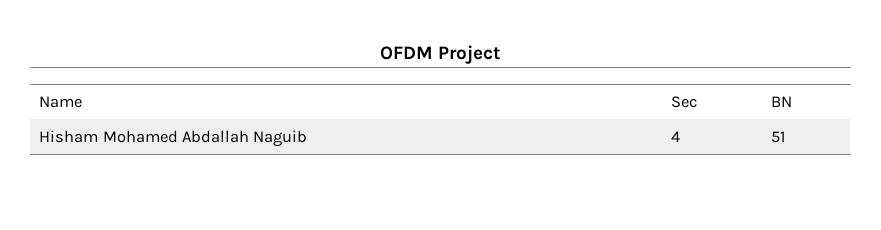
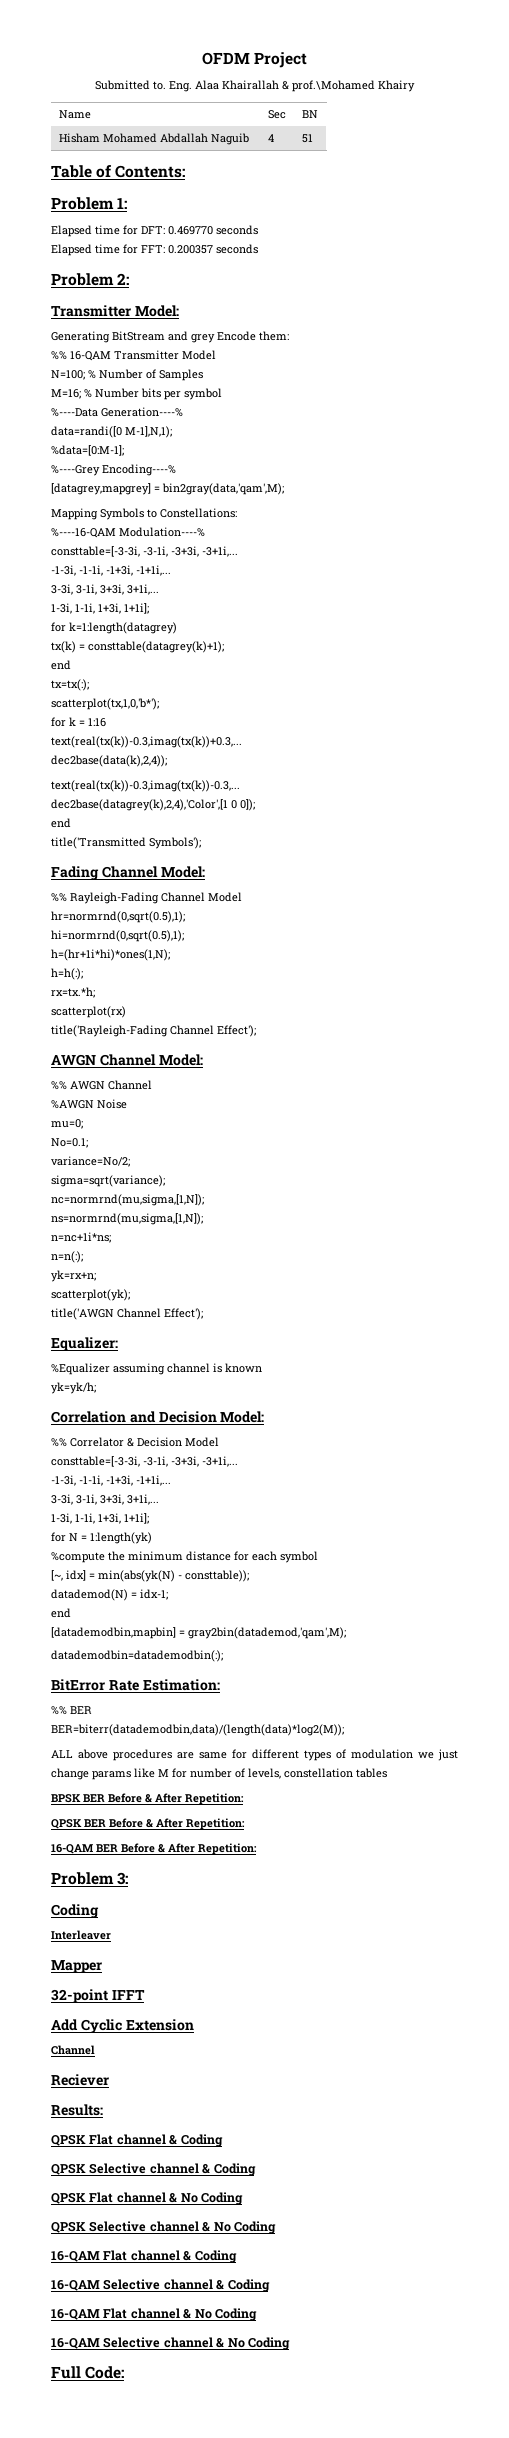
+ Submitted to. Eng. Alaa Khairallah & prof.\Mohamed Khairy
+ Table of Contents:
+ Problem 1:
+ Elapsed time for DFT: 0.469770 seconds
+ Elapsed time for FFT: 0.200357 seconds
+ Problem 2:
+ Transmitter Model:
+ Generating BitStream and grey Encode them:
+ %% 16-QAM Transmitter Model
+ N=100; % Number of Samples
+ M=16; % Number bits per symbol
+ %----Data Generation----%
+ data=randi([0 M-1],N,1);
+ %data=[0:M-1];
+ %----Grey Encoding----%
+ [datagrey,mapgrey] = bin2gray(data,'qam',M);
+ Mapping Symbols to Constellations:
+ %----16-QAM Modulation----%
+ consttable=[-3-3i, -3-1i, -3+3i, -3+1i,...
+ -1-3i, -1-1i, -1+3i, -1+1i,...
+ 3-3i, 3-1i, 3+3i, 3+1i,...
+ 1-3i, 1-1i, 1+3i, 1+1i];
+ for k=1:length(datagrey)
+ tx(k) = consttable(datagrey(k)+1);
+ end
+ tx=tx(:);
+ scatterplot(tx,1,0,'b*');
+ for k = 1:16
+ text(real(tx(k))-0.3,imag(tx(k))+0.3,...
+ dec2base(data(k),2,4));
+ text(real(tx(k))-0.3,imag(tx(k))-0.3,...
+ dec2base(datagrey(k),2,4),'Color',[1 0 0]);
+ end
+ title('Transmitted Symbols');
+ Fading Channel Model:
+ %% Rayleigh-Fading Channel Model
+ hr=normrnd(0,sqrt(0.5),1);
+ hi=normrnd(0,sqrt(0.5),1);
+ h=(hr+1i*hi)*ones(1,N);
+ h=h(:);
+ rx=tx.*h;
+ scatterplot(rx)
+ title('Rayleigh-Fading Channel Effect');
+ AWGN Channel Model:
+ %% AWGN Channel
+ %AWGN Noise
+ mu=0;
+ No=0.1;
+ variance=No/2;
+ sigma=sqrt(variance);
+ nc=normrnd(mu,sigma,[1,N]);
+ ns=normrnd(mu,sigma,[1,N]);
+ n=nc+1i*ns;
+ n=n(:);
+ yk=rx+n;
+ scatterplot(yk);
+ title('AWGN Channel Effect');
+ Equalizer:
+ %Equalizer assuming channel is known
+ yk=yk/h;
+ Correlation and Decision Model:
+ %% Correlator & Decision Model
+ consttable=[-3-3i, -3-1i, -3+3i, -3+1i,...
+ -1-3i, -1-1i, -1+3i, -1+1i,...
+ 3-3i, 3-1i, 3+3i, 3+1i,...
+ 1-3i, 1-1i, 1+3i, 1+1i];
+ for N = 1:length(yk)
+ %compute the minimum distance for each symbol
+ [~, idx] = min(abs(yk(N) - consttable));
+ datademod(N) = idx-1;
+ end
+ [datademodbin,mapbin] = gray2bin(datademod,'qam',M);
+ datademodbin=datademodbin(:);
+ BitError Rate Estimation:
+ %% BER
+ BER=biterr(datademodbin,data)/(length(data)*log2(M));
+ ALL above procedures are same for different types of modulation we just change params like M for number of levels, constellation tables
+ BPSK BER Before & After Repetition:
+ QPSK BER Before & After Repetition:
+ 16-QAM BER Before & After Repetition:
+ Problem 3:
+ Coding
+ Interleaver
+ Mapper
+ 32-point IFFT
+ Add Cyclic Extension
+ Channel
+ Reciever
+ Results:
+ QPSK Flat channel & Coding
+ QPSK Selective channel & Coding
+ QPSK Flat channel & No Coding
+ QPSK Selective channel & No Coding
+ 16-QAM Flat channel & Coding
+ 16-QAM Selective channel & Coding
+ 16-QAM Flat channel & No Coding
+ 16-QAM Selective channel & No Coding
+ Full Code:

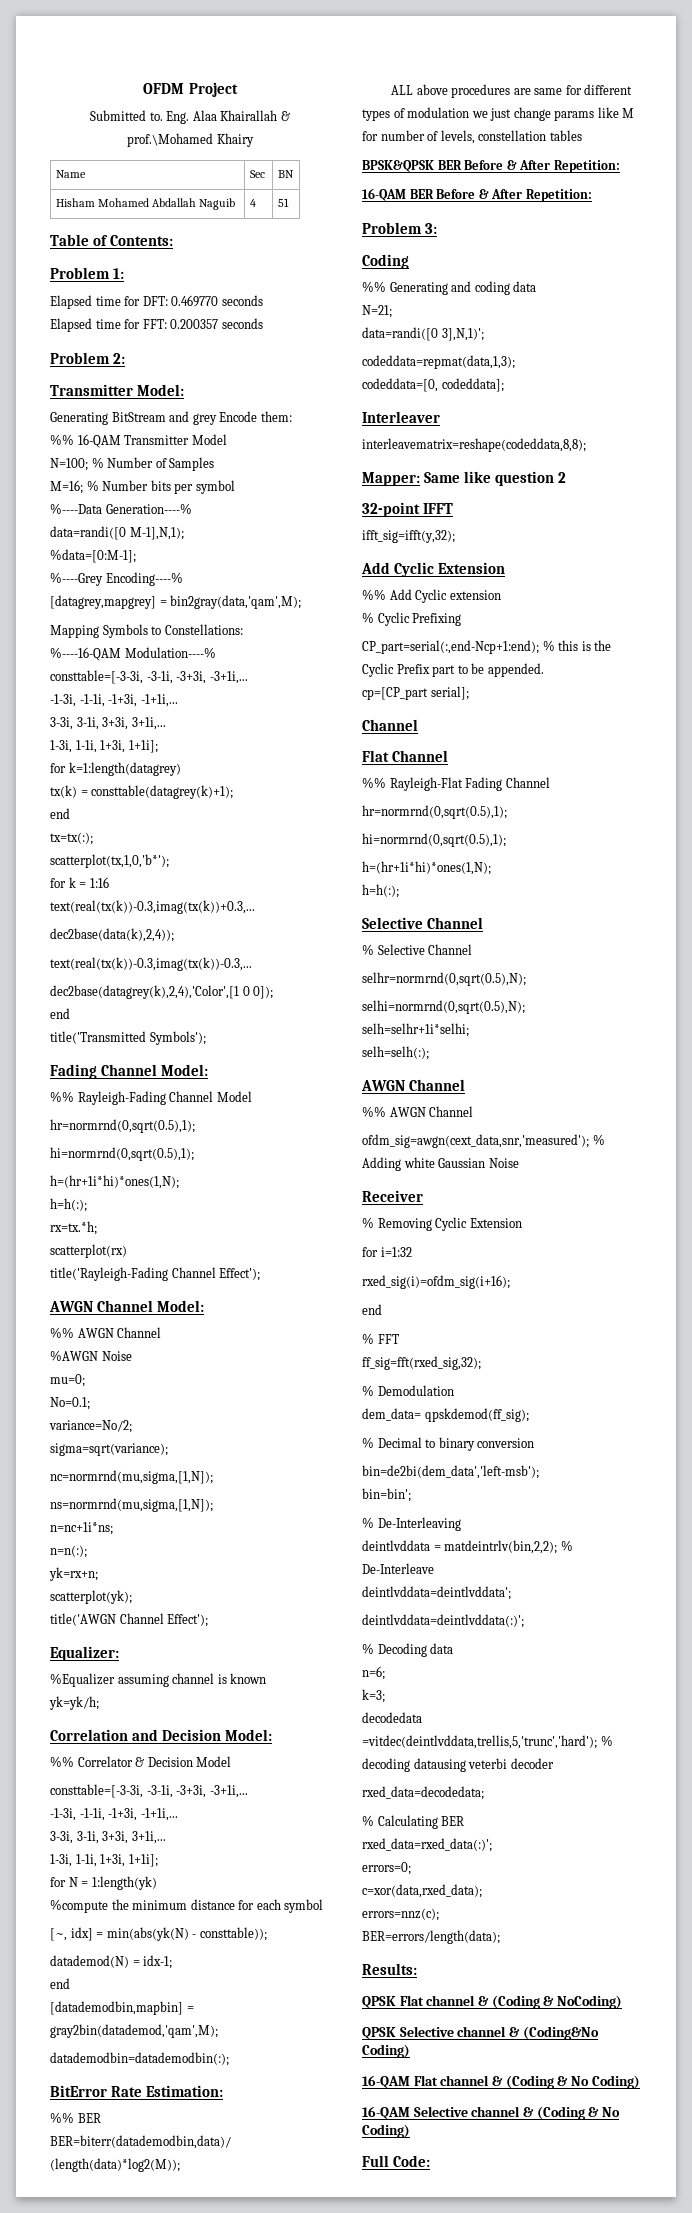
- BPSK BER Before & After Repetition:
- QPSK BER Before & After Repetition:
+ BPSK&QPSK BER Before & After Repetition:
+ %% Generating and coding data
+ N=21;
+ data=randi([0 3],N,1)';
+ codeddata=repmat(data,1,3);
+ codeddata=[0, codeddata];
  Interleaver
- Mapper
+ interleavematrix=reshape(codeddata,8,8);
+ Mapper: Same like question 2
+ ifft_sig=ifft(y,32);
  Add Cyclic Extension
+ %% Add Cyclic extension
+ % Cyclic Prefixing
+ CP_part=serial(:,end-Ncp+1:end); % this is the Cyclic Prefix part to be appended.
+ cp=[CP_part serial];
  Channel
- Reciever
+ Flat Channel
+ %% Rayleigh-Flat Fading Channel
+ hr=normrnd(0,sqrt(0.5),1);
+ hi=normrnd(0,sqrt(0.5),1);
+ h=(hr+1i*hi)*ones(1,N);
+ h=h(:);
+ Selective Channel
+ % Selective Channel
+ selhr=normrnd(0,sqrt(0.5),N);
+ selhi=normrnd(0,sqrt(0.5),N);
+ selh=selhr+1i*selhi;
+ selh=selh(:);
+ AWGN Channel
+ %% AWGN Channel
+ ofdm_sig=awgn(cext_data,snr,'measured'); % Adding white Gaussian Noise
+ Receiver
+ % Removing Cyclic Extension
+ for i=1:32
+ rxed_sig(i)=ofdm_sig(i+16);
+ end
+ % FFT
+ ff_sig=fft(rxed_sig,32);
+ % Demodulation
+ dem_data= qpskdemod(ff_sig);
+ % Decimal to binary conversion
+ bin=de2bi(dem_data','left-msb');
+ bin=bin';
+ % De-Interleaving
+ deintlvddata = matdeintrlv(bin,2,2); % De-Interleave
+ deintlvddata=deintlvddata';
+ deintlvddata=deintlvddata(:)';
+ % Decoding data
+ n=6;
+ k=3;
+ decodedata =vitdec(deintlvddata,trellis,5,'trunc','hard'); % decoding datausing veterbi decoder
+ rxed_data=decodedata;
+ % Calculating BER
+ rxed_data=rxed_data(:)';
+ errors=0;
+ c=xor(data,rxed_data);
+ errors=nnz(c);
+ BER=errors/length(data);
- QPSK Flat channel & Coding
- QPSK Selective channel & Coding
- QPSK Flat channel & No Coding
- QPSK Selective channel & No Coding
- 16-QAM Flat channel & Coding
- 16-QAM Selective channel & Coding
- 16-QAM Flat channel & No Coding
- 16-QAM Selective channel & No Coding
+ QPSK Flat channel & (Coding & NoCoding)
+ QPSK Selective channel & (Coding&No Coding)
+ 16-QAM Flat channel & (Coding & No Coding)
+ 16-QAM Selective channel & (Coding & No Coding)

